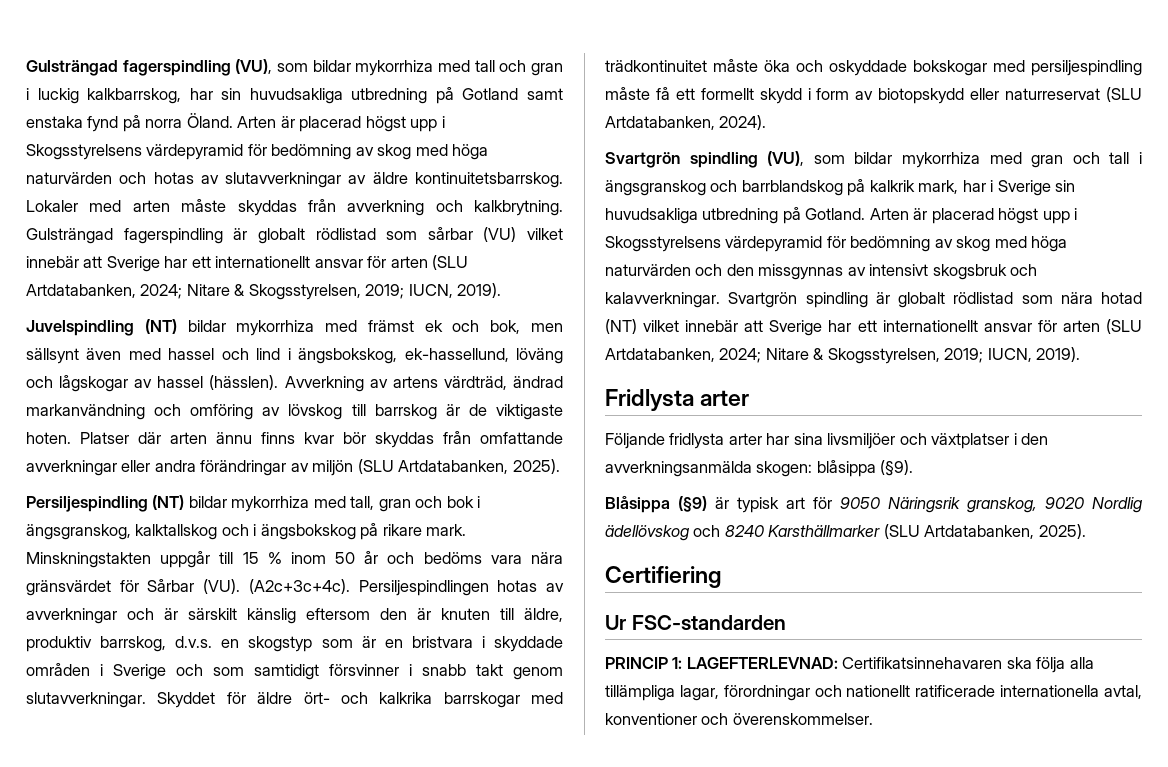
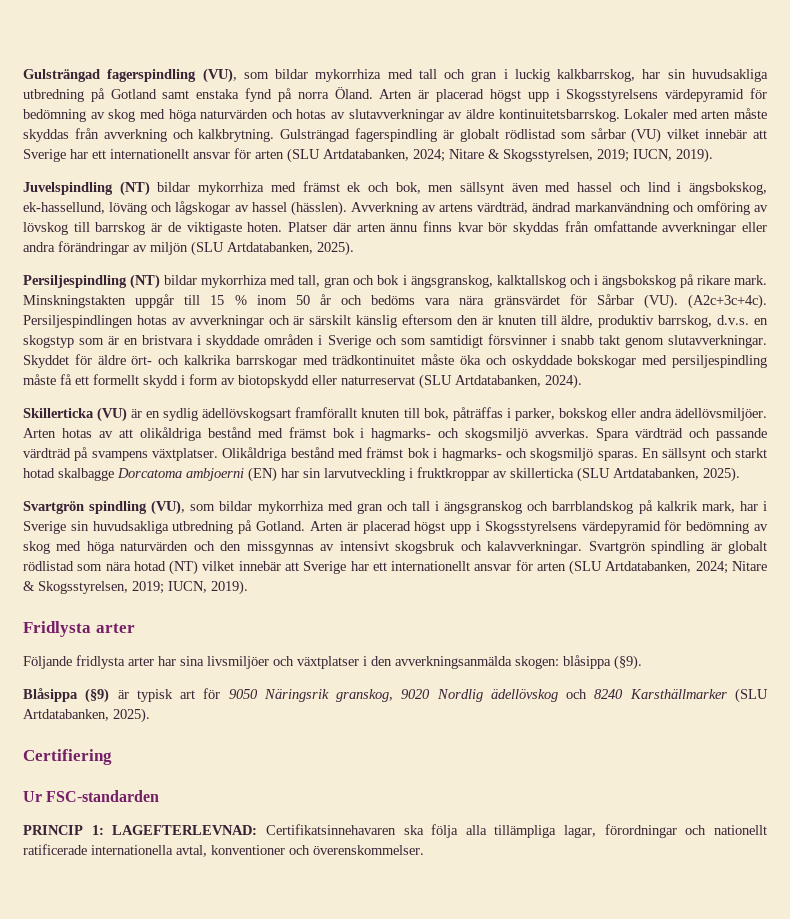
+ Skillerticka (VU) är en sydlig ädellövskogsart framförallt knuten till bok, påträffas i parker, bokskog eller andra ädellövsmiljöer. Arten hotas av att olikåldriga bestånd med främst bok i hagmarks- och skogsmiljö avverkas. Spara värdträd och passande värdträd på svampens växtplatser. Olikåldriga bestånd med främst bok i hagmarks- och skogsmiljö sparas. En sällsynt och starkt hotad skalbagge Dorcatoma ambjoerni (EN) har sin larvutveckling i fruktkroppar av skillerticka (SLU Artdatabanken, 2025).

